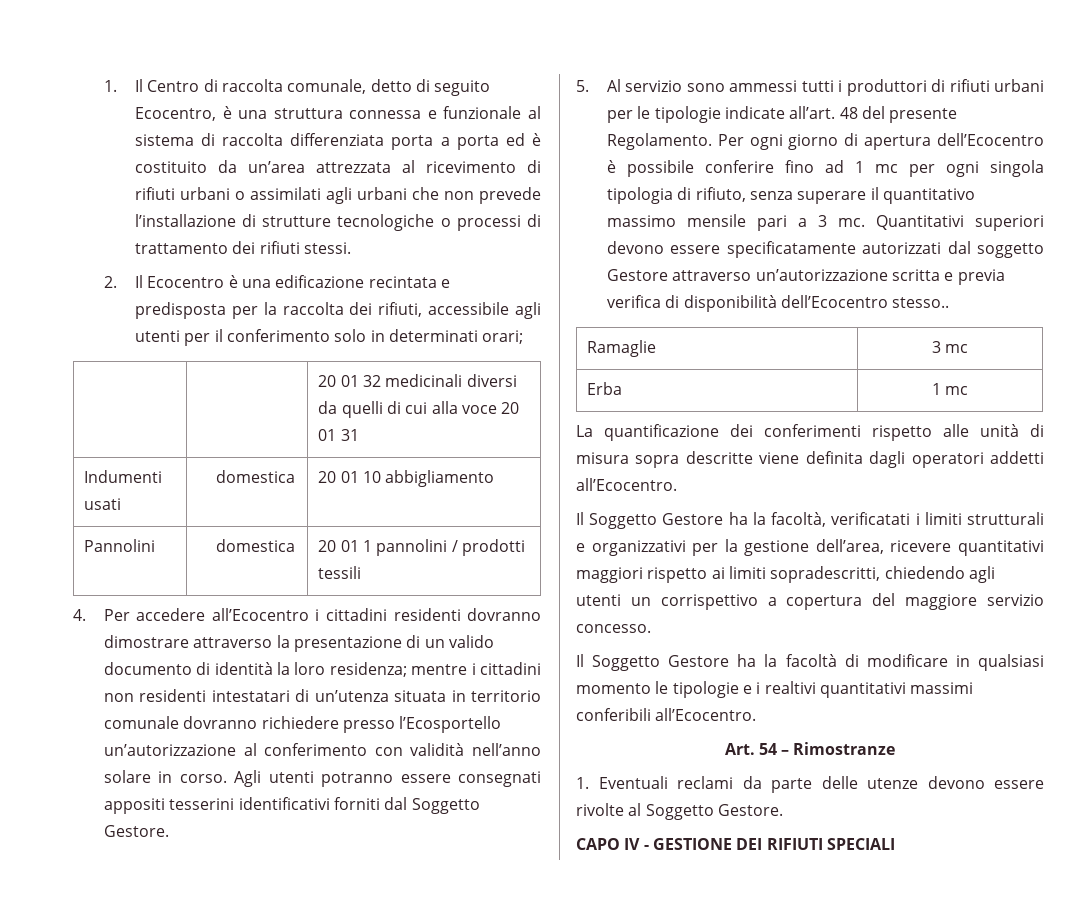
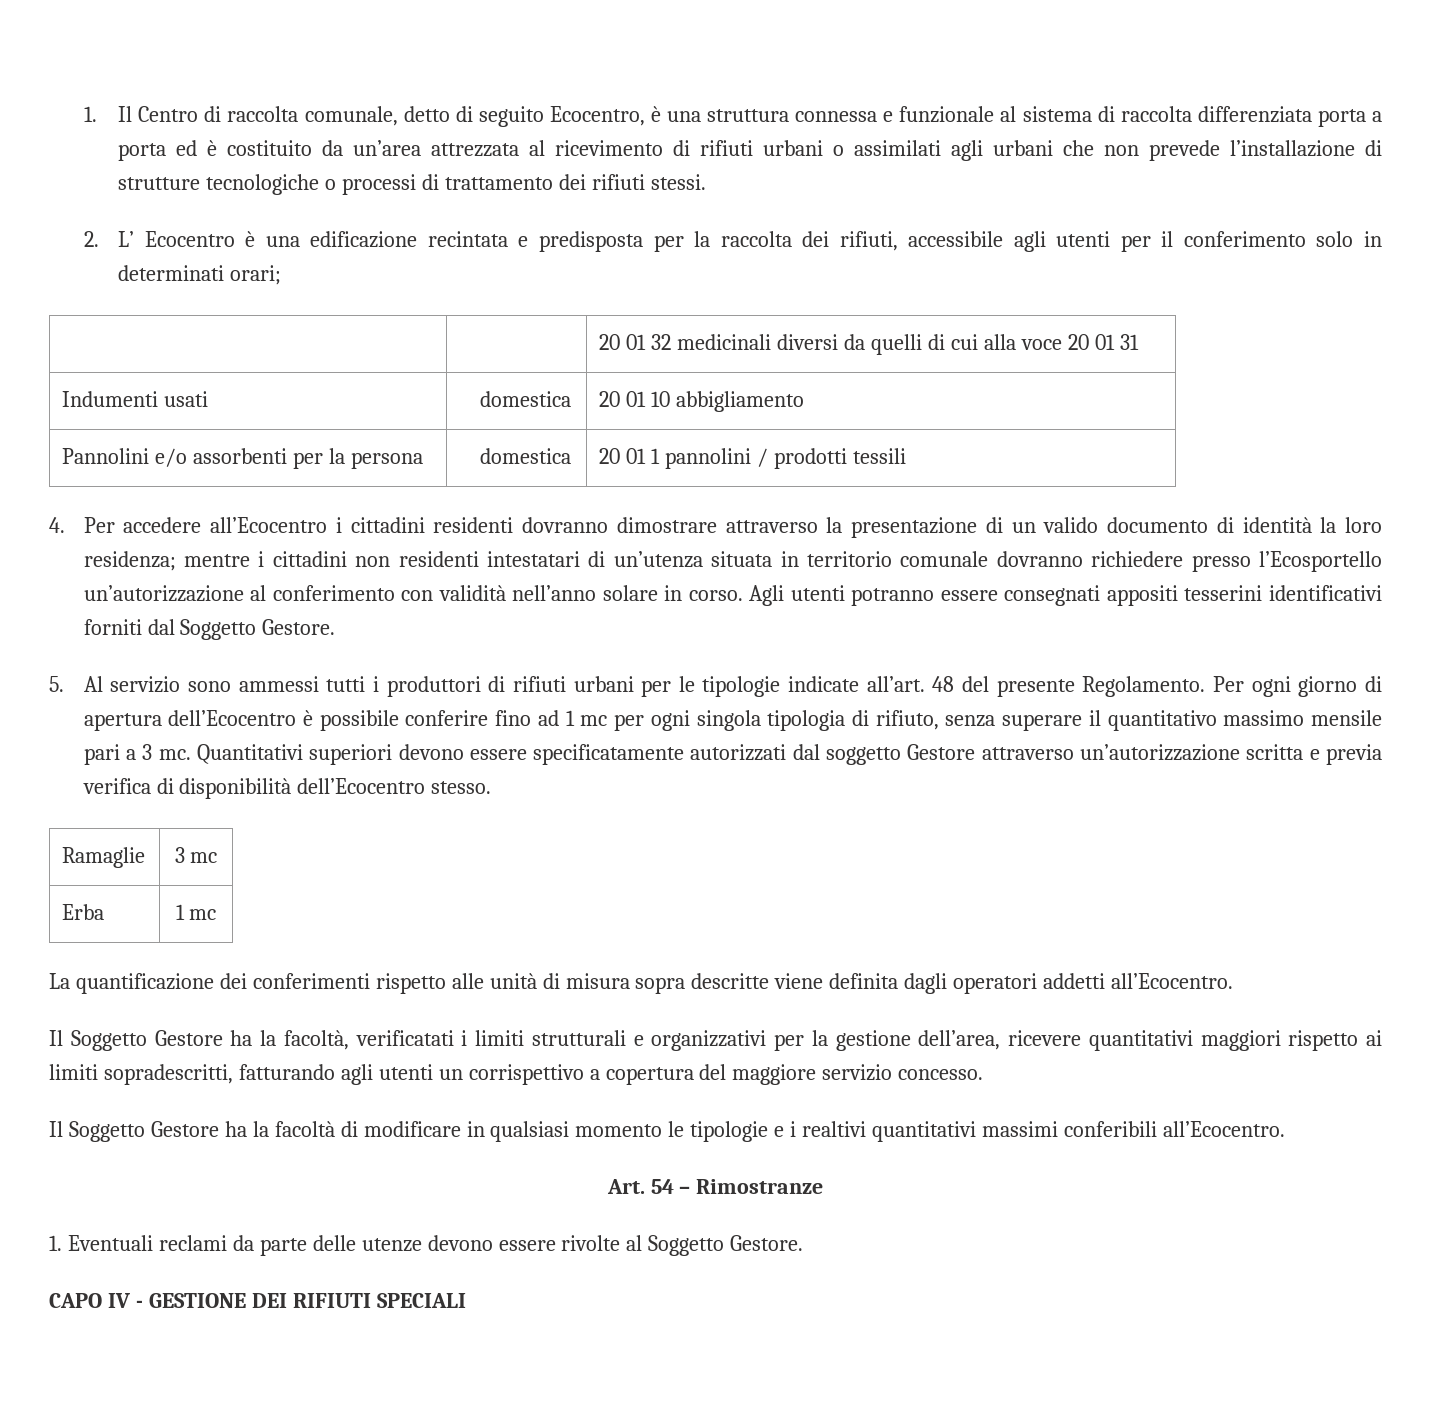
- 2. Il Ecocentro è una edificazione recintata e predisposta per la raccolta dei rifiuti, accessibile agli utenti per il conferimento solo in determinati orari;
+ 2. L’ Ecocentro è una edificazione recintata e predisposta per la raccolta dei rifiuti, accessibile agli utenti per il conferimento solo in determinati orari;
- Pannolini | domestica | 20 01 1 pannolini / prodotti tessili
+ Pannolini e/o assorbenti per la persona | domestica | 20 01 1 pannolini / prodotti tessili
- Quantitativi superiori devono essere specificatamente autorizzati dal soggetto Gestore attraverso un’autorizzazione scritta e previa verifica di disponibilità dell’Ecocentro stesso..
+ Quantitativi superiori devono essere specificatamente autorizzati dal soggetto Gestore attraverso un’autorizzazione scritta e previa verifica di disponibilità dell’Ecocentro stesso.
- Il Soggetto Gestore ha la facoltà, verificatati i limiti strutturali e organizzativi per la gestione dell’area, ricevere quantitativi maggiori rispetto ai limiti sopradescritti, chiedendo agli utenti un corrispettivo a copertura del maggiore servizio concesso.
+ Il Soggetto Gestore ha la facoltà, verificatati i limiti strutturali e organizzativi per la gestione dell’area, ricevere quantitativi maggiori rispetto ai limiti sopradescritti, fatturando agli utenti un corrispettivo a copertura del maggiore servizio concesso.

